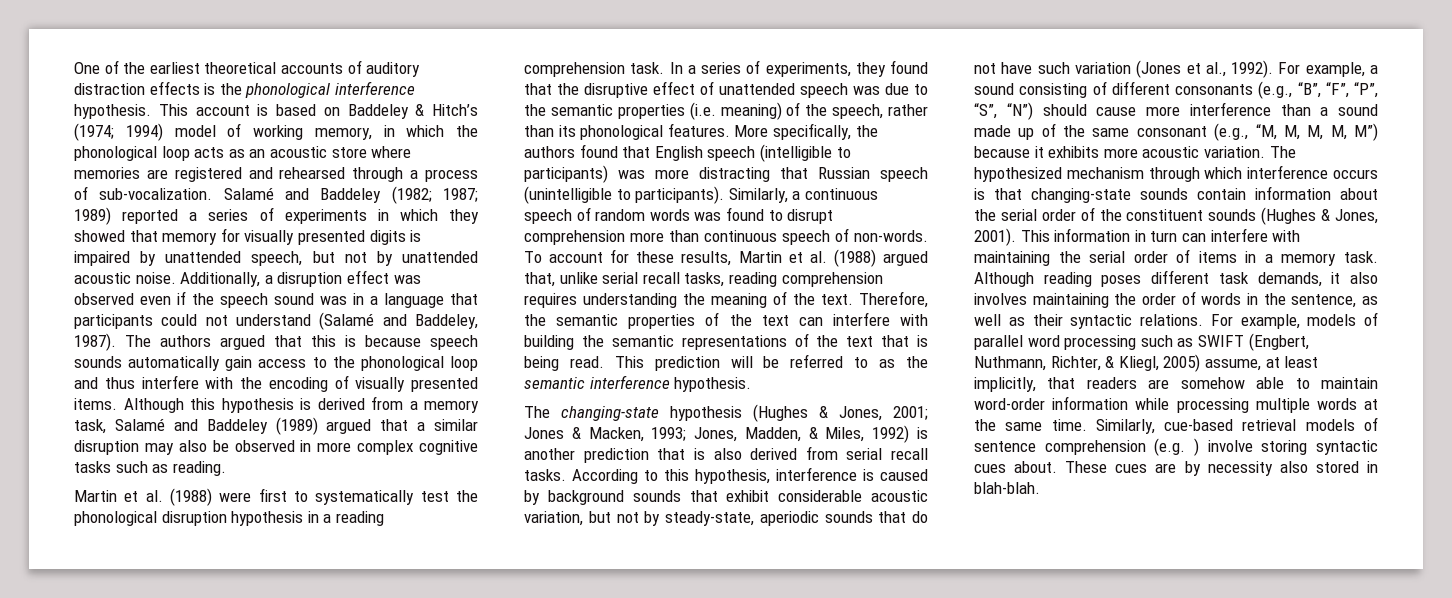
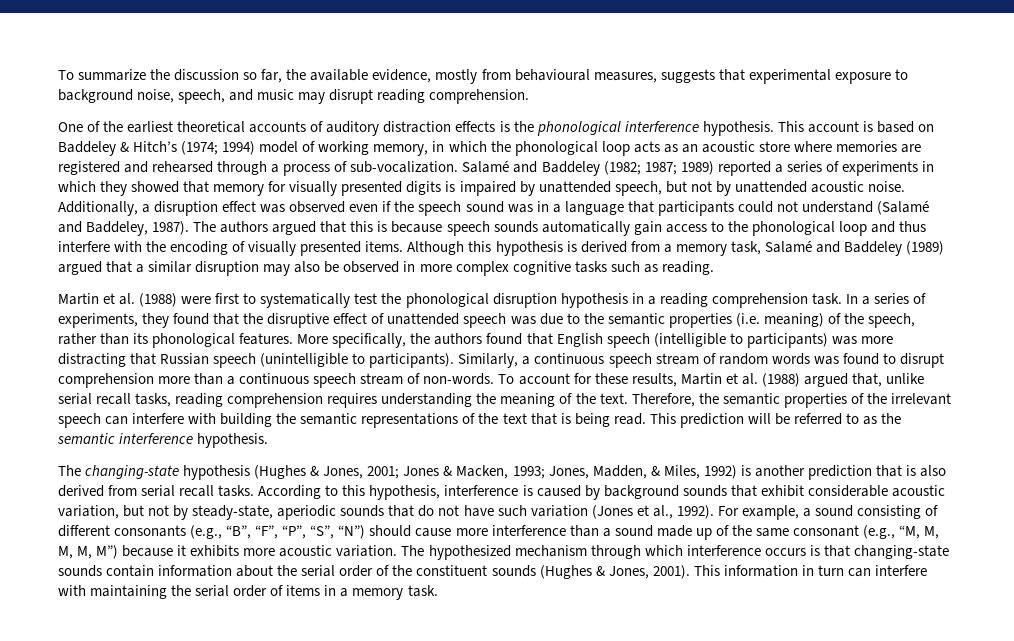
+ To summarize the discussion so far, the available evidence, mostly from behavioural measures, suggests that experimental exposure to background noise, speech, and music may disrupt reading comprehension.
- Similarly, a continuous speech of random words was found to disrupt comprehension more than continuous speech of non-words.
+ Similarly, a continuous speech stream of random words was found to disrupt comprehension more than a continuous speech stream of non-words.
- Therefore, the semantic properties of the text can interfere with building the semantic representations of the text that is being read.
+ Therefore, the semantic properties of the irrelevant speech can interfere with building the semantic representations of the text that is being read.
- Although reading poses different task demands, it also involves maintaining the order of words in the sentence, as well as their syntactic relations. For example, models of parallel word processing such as SWIFT (Engbert, Nuthmann, Richter, & Kliegl, 2005) assume, at least implicitly, that readers are somehow able to maintain word-order information while processing multiple words at the same time. Similarly, cue-based retrieval models of sentence comprehension (e.g. ) involve storing syntactic cues about. These cues are by necessity also stored in blah-blah.

